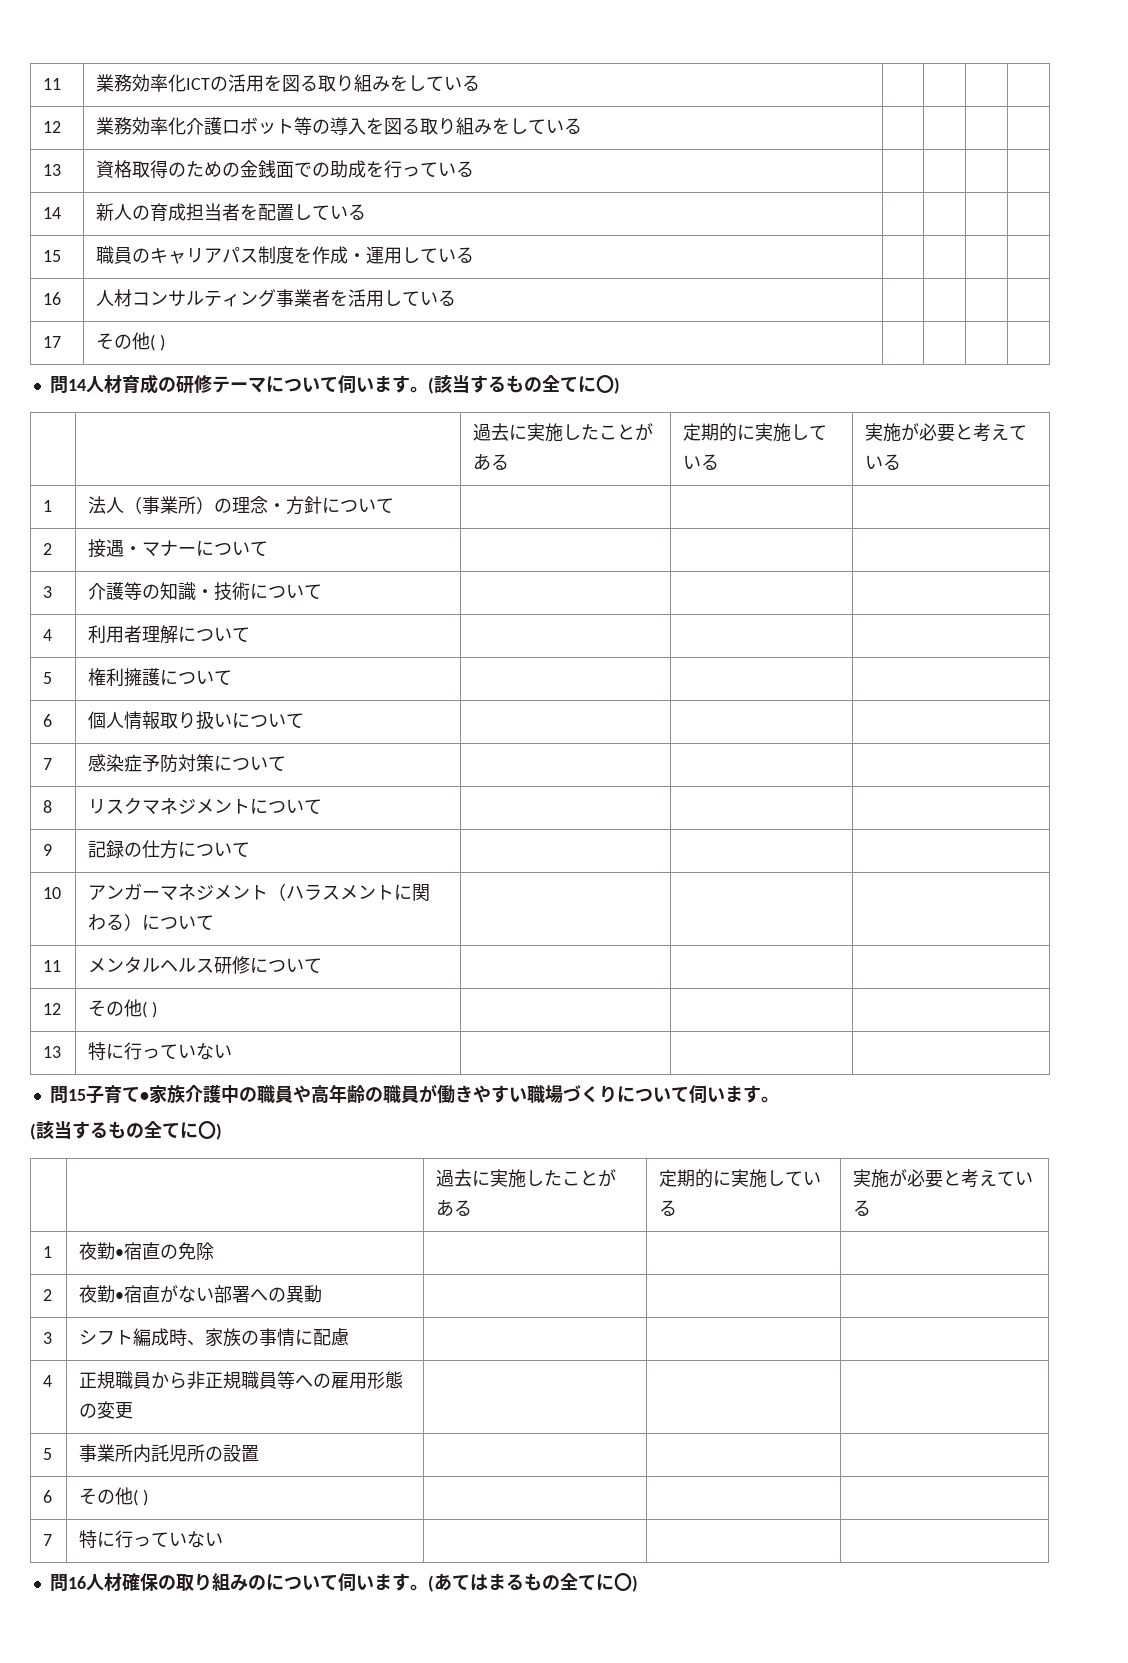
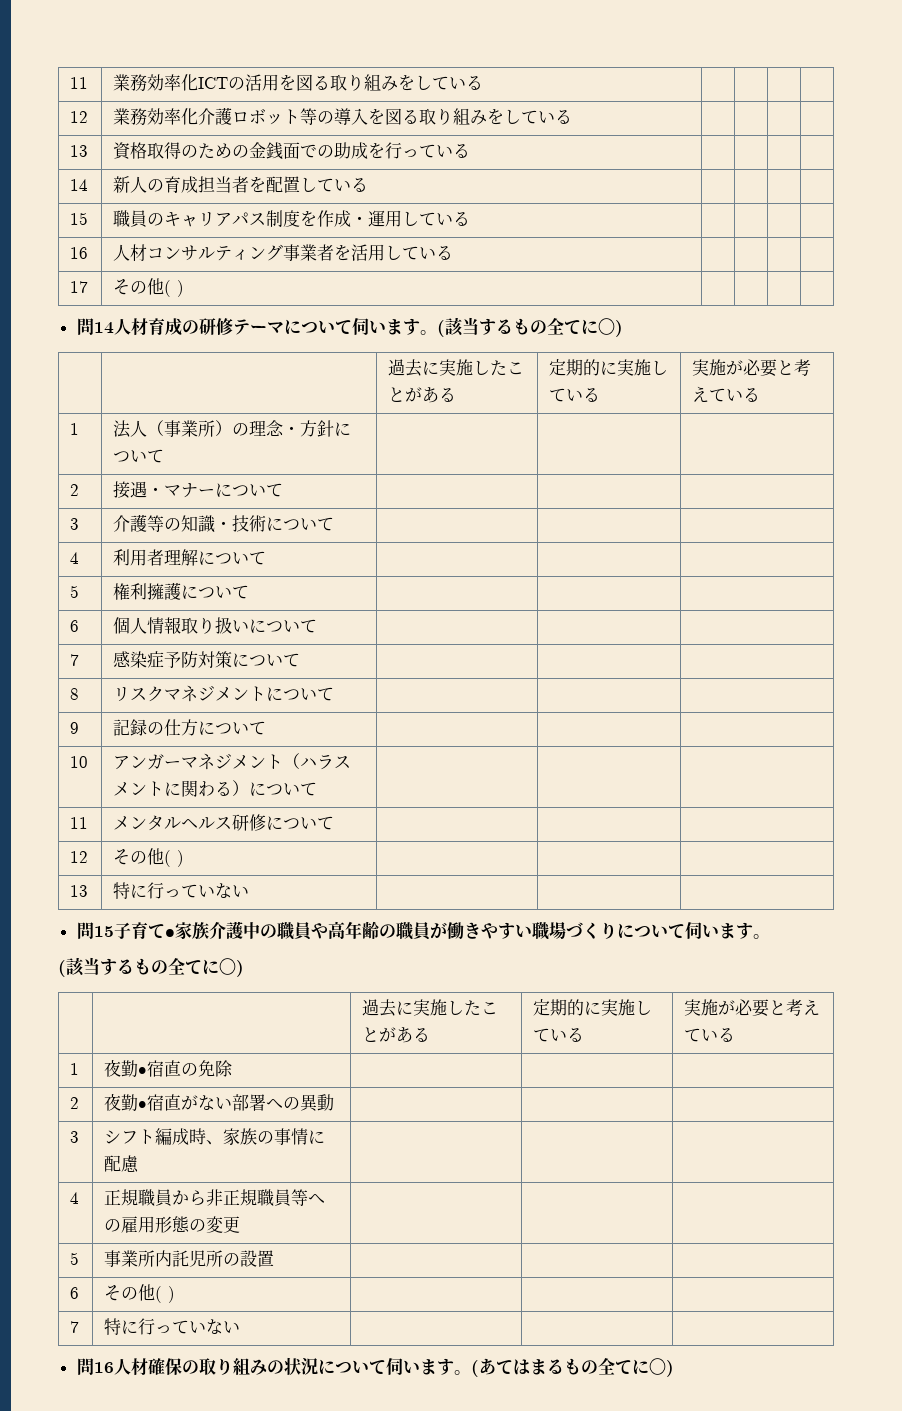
- 問16人材確保の取り組みのについて伺います。
+ 問16人材確保の取り組みの状況について伺います。

